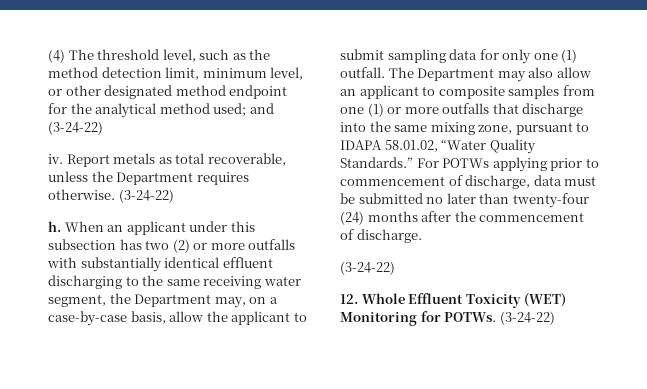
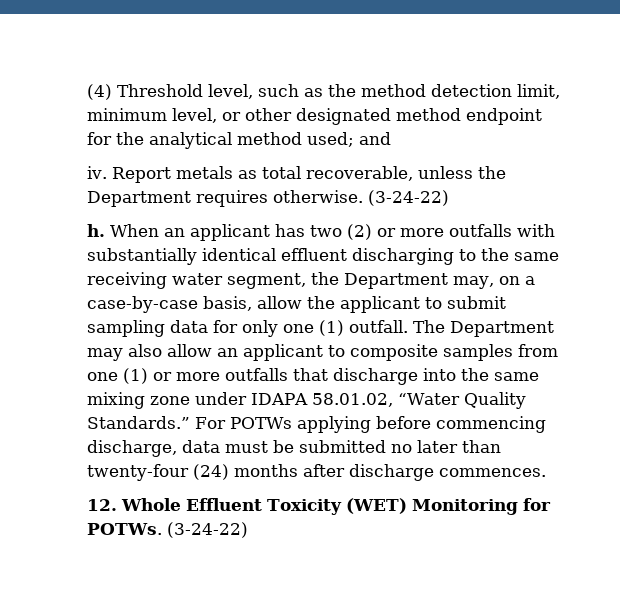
- (4) The threshold level, such as the method detection limit, minimum level, or other designated method endpoint for the analytical method used; and (3-24-22)
+ (4) Threshold level, such as the method detection limit, minimum level, or other designated method endpoint for the analytical method used; and
- When an applicant under this subsection has two (2) or more outfalls with substantially identical effluent discharging to the same receiving water segment, the Department may, on a case-by-case basis, allow the applicant to submit sampling data for only one (1) outfall.
+ When an applicant has two (2) or more outfalls with substantially identical effluent discharging to the same receiving water segment, the Department may, on a case-by-case basis, allow the applicant to submit sampling data for only one (1) outfall.
- The Department may also allow an applicant to composite samples from one (1) or more outfalls that discharge into the same mixing zone, pursuant to IDAPA 58.01.02, “Water Quality Standards.”
+ The Department may also allow an applicant to composite samples from one (1) or more outfalls that discharge into the same mixing zone under IDAPA 58.01.02, “Water Quality Standards.”
- For POTWs applying prior to commencement of discharge, data must be submitted no later than twenty-four (24) months after the commencement of discharge.
- (3-24-22)
+ For POTWs applying before commencing discharge, data must be submitted no later than twenty-four (24) months after discharge commences.

